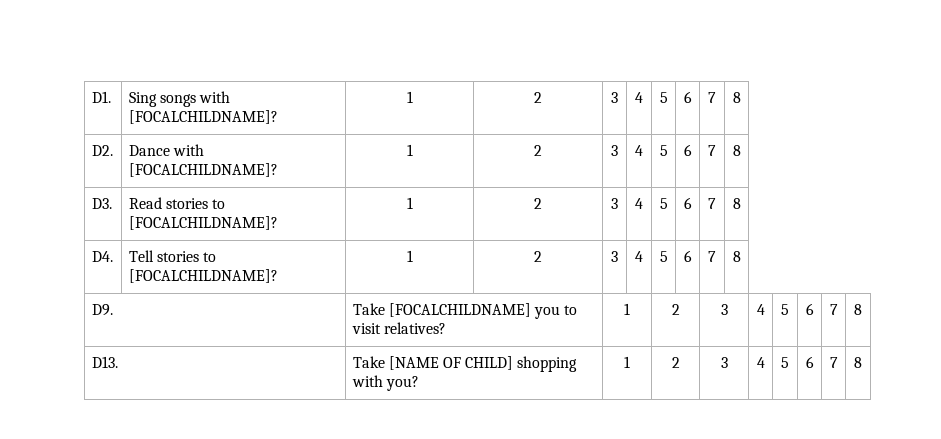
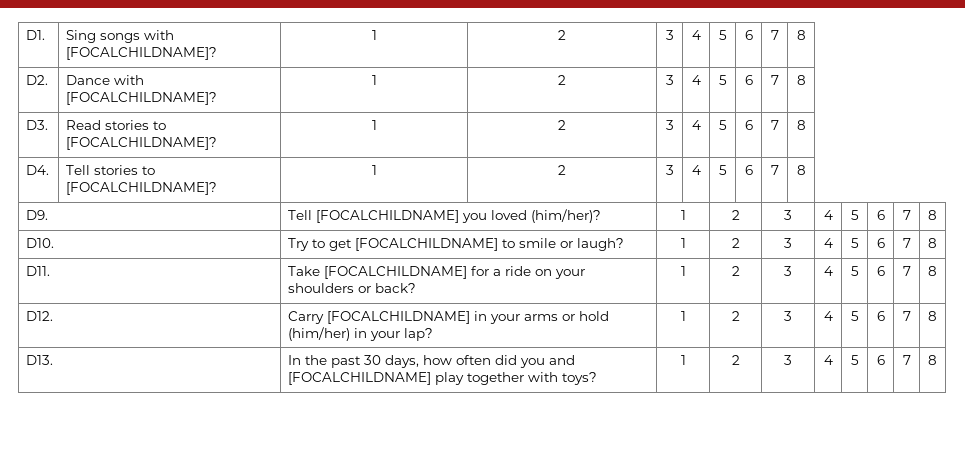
- D9. | Take [FOCALCHILDNAME] you to visit relatives? | 1 | 2 | 3 | 4 | 5 | 6 | 7 | 8
+ D9. | Tell [FOCALCHILDNAME] you loved (him/her)? | 1 | 2 | 3 | 4 | 5 | 6 | 7 | 8
+ D10. | Try to get [FOCALCHILDNAME] to smile or laugh? | 1 | 2 | 3 | 4 | 5 | 6 | 7 | 8
+ D11. | Take [FOCALCHILDNAME] for a ride on your shoulders or back? | 1 | 2 | 3 | 4 | 5 | 6 | 7 | 8
+ D12. | Carry [FOCALCHILDNAME] in your arms or hold (him/her) in your lap? | 1 | 2 | 3 | 4 | 5 | 6 | 7 | 8
- D13. | Take [NAME OF CHILD] shopping with you? | 1 | 2 | 3 | 4 | 5 | 6 | 7 | 8
+ D13. | In the past 30 days, how often did you and [FOCALCHILDNAME] play together with toys? | 1 | 2 | 3 | 4 | 5 | 6 | 7 | 8

